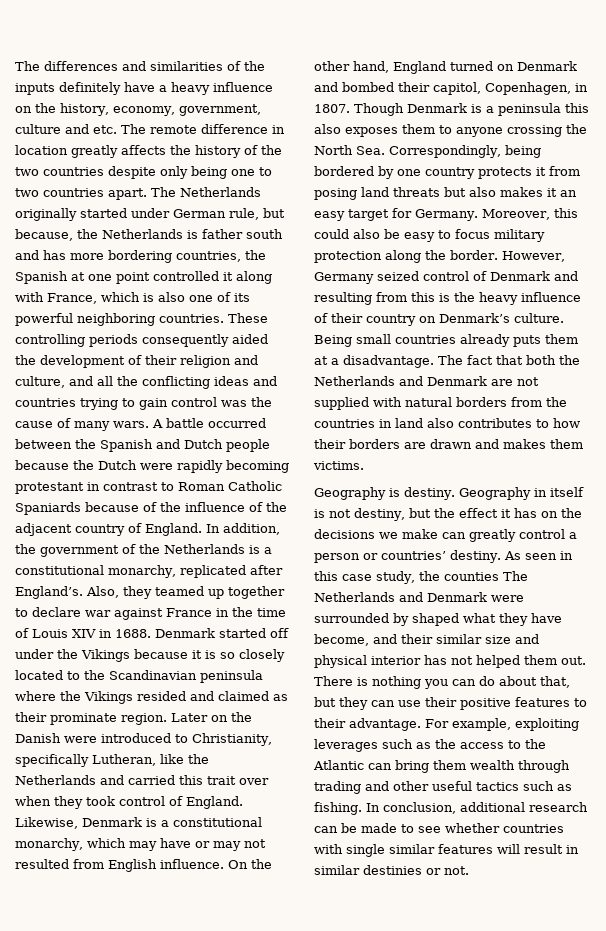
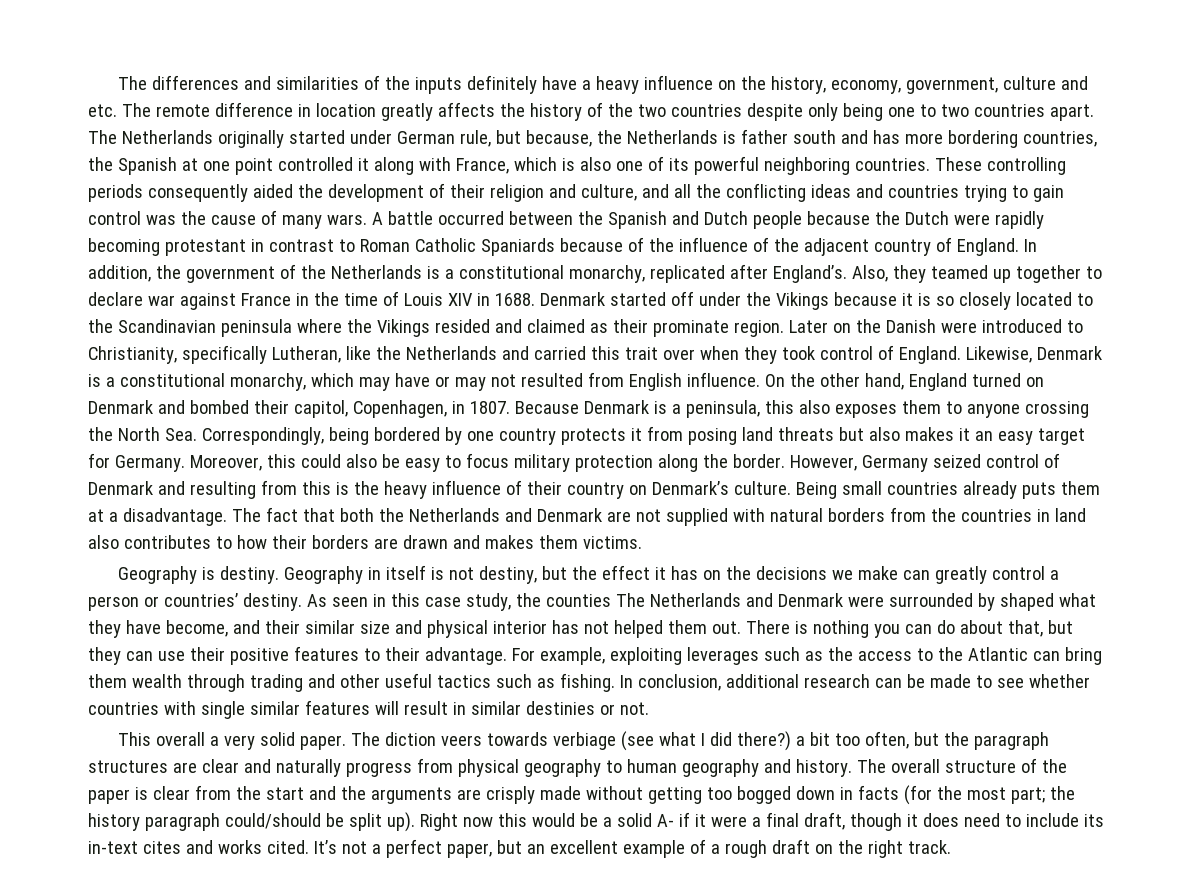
- Though Denmark is a peninsula this also exposes them to anyone crossing the North Sea. Correspondingly, being bordered by one country protects it from posing land threats but also makes it an easy target for Germany.
+ Because Denmark is a peninsula, this also exposes them to anyone crossing the North Sea. Correspondingly, being bordered by one country protects it from posing land threats but also makes it an easy target for Germany.
+ This overall a very solid paper. The diction veers towards verbiage (see what I did there?) a bit too often, but the paragraph structures are clear and naturally progress from physical geography to human geography and history. The overall structure of the paper is clear from the start and the arguments are crisply made without getting too bogged down in facts (for the most part; the history paragraph could/should be split up). Right now this would be a solid A- if it were a final draft, though it does need to include its in-text cites and works cited. It’s not a perfect paper, but an excellent example of a rough draft on the right track.

